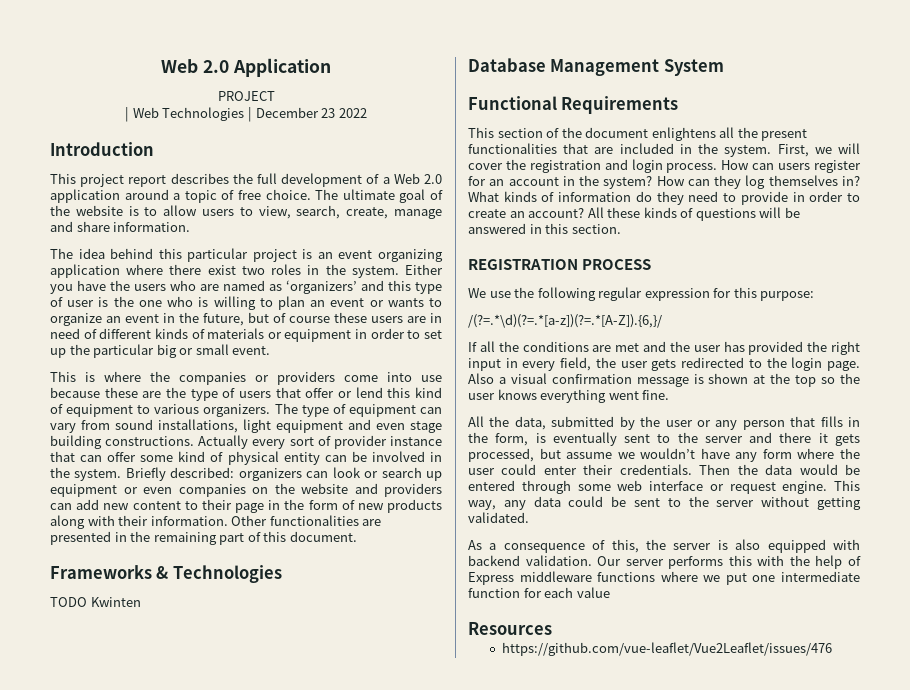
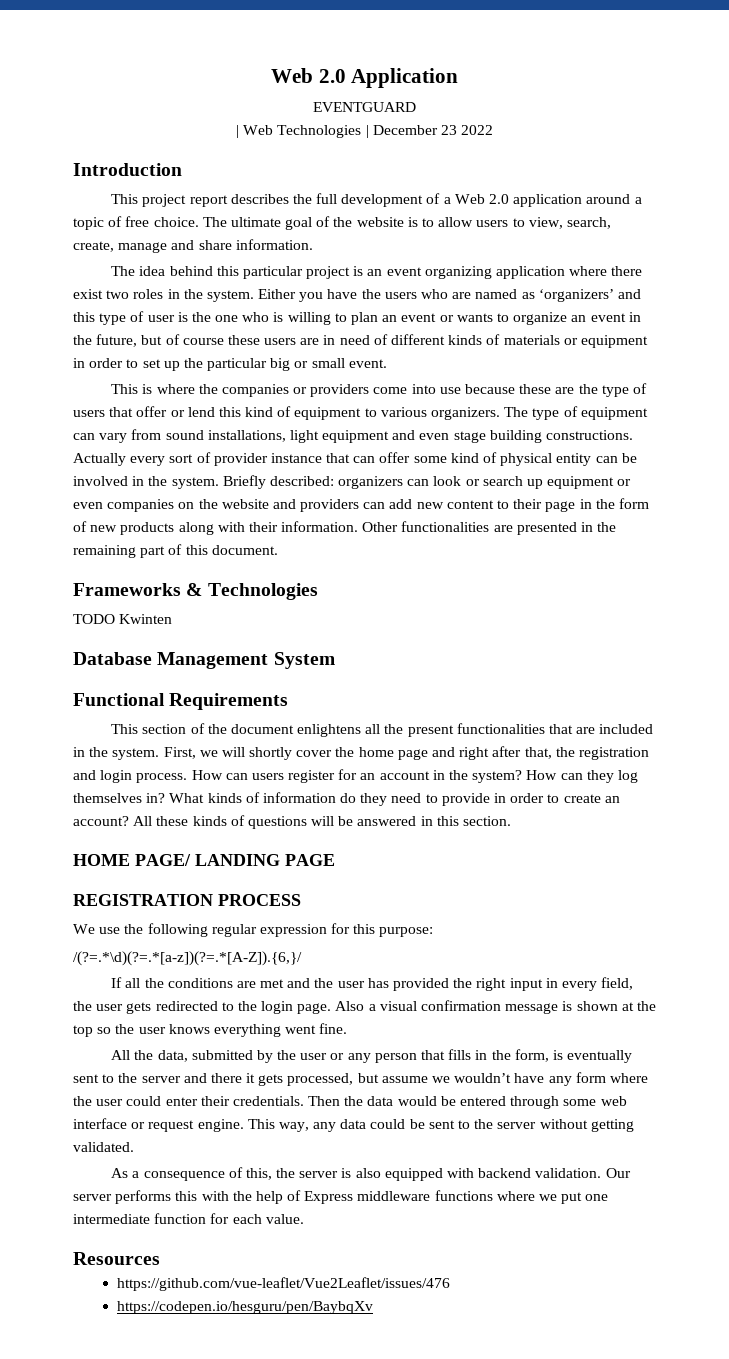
- PROJECT
+ EVENTGUARD
- First, we will cover the registration and login process.
+ First, we will shortly cover the home page and right after that, the registration and login process.
+ HOME PAGE/ LANDING PAGE
- Our server performs this with the help of Express middleware functions where we put one intermediate function for each value
+ Our server performs this with the help of Express middleware functions where we put one intermediate function for each value.
+ https://codepen.io/hesguru/pen/BaybqXv

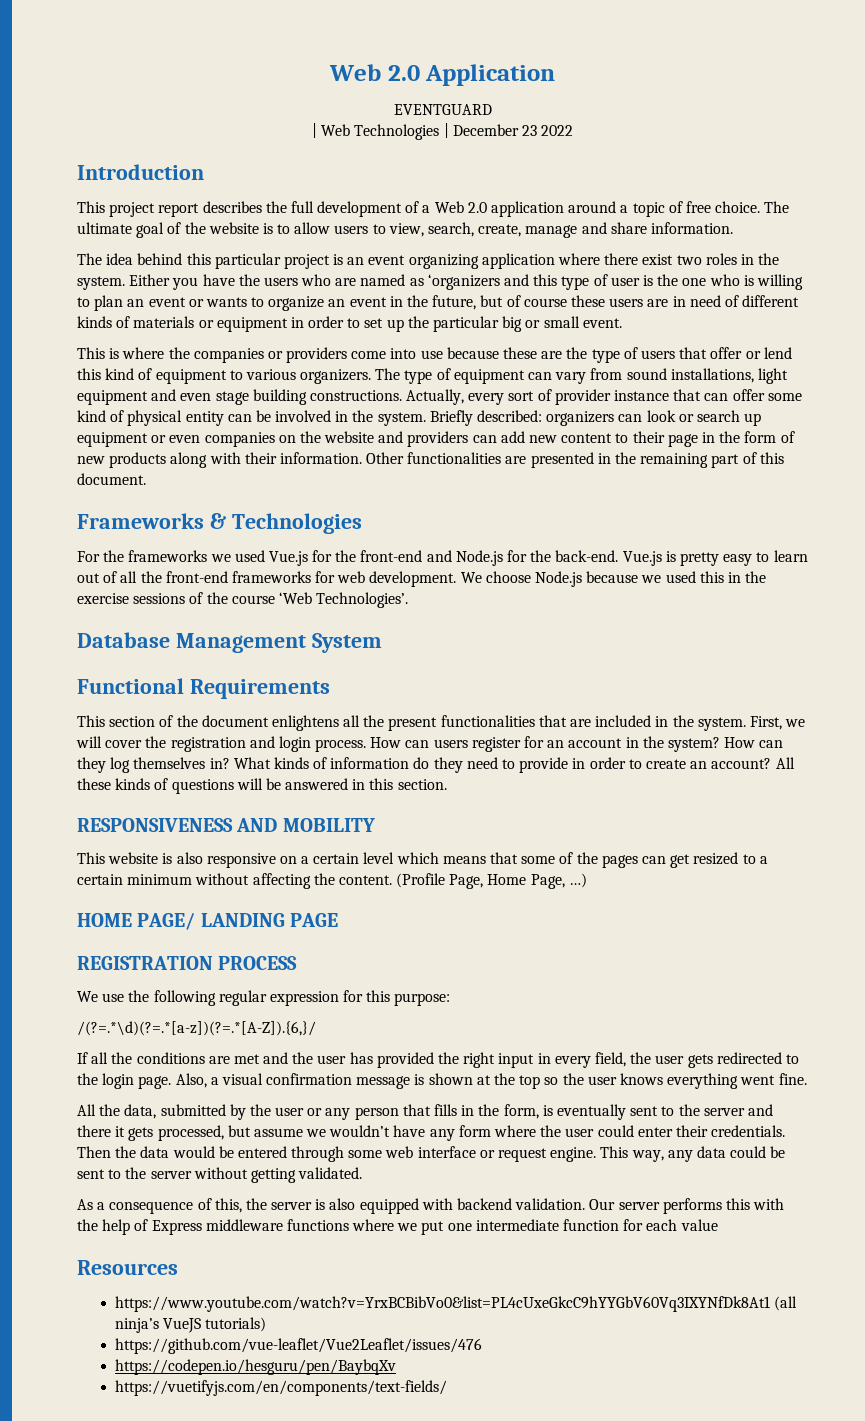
- Either you have the users who are named as ‘organizers’ and this type of user is the one who is willing to plan an event or wants to organize an event in the future, but of course these users are in need of different kinds of materials or equipment in order to set up the particular big or small event.
+ Either you have the users who are named as ‘organizers and this type of user is the one who is willing to plan an event or wants to organize an event in the future, but of course these users are in need of different kinds of materials or equipment in order to set up the particular big or small event.
- Actually every sort of provider instance that can offer some kind of physical entity can be involved in the system.
+ Actually, every sort of provider instance that can offer some kind of physical entity can be involved in the system.
- TODO Kwinten
+ For the frameworks we used Vue.js for the front-end and Node.js for the back-end. Vue.js is pretty easy to learn out of all the front-end frameworks for web development. We choose Node.js because we used this in the exercise sessions of the course ‘Web Technologies’.
- First, we will shortly cover the home page and right after that, the registration and login process.
+ First, we will cover the registration and login process.
+ RESPONSIVENESS AND MOBILITY
+ This website is also responsive on a certain level which means that some of the pages can get resized to a certain minimum without affecting the content. (Profile Page, Home Page, …)
- Also a visual confirmation message is shown at the top so the user knows everything went fine.
+ Also, a visual confirmation message is shown at the top so the user knows everything went fine.
- Our server performs this with the help of Express middleware functions where we put one intermediate function for each value.
+ Our server performs this with the help of Express middleware functions where we put one intermediate function for each value
+ https://www.youtube.com/watch?v=YrxBCBibVo0&list=PL4cUxeGkcC9hYYGbV60Vq3IXYNfDk8At1 (all ninja’s VueJS tutorials)
+ https://vuetifyjs.com/en/components/text-fields/

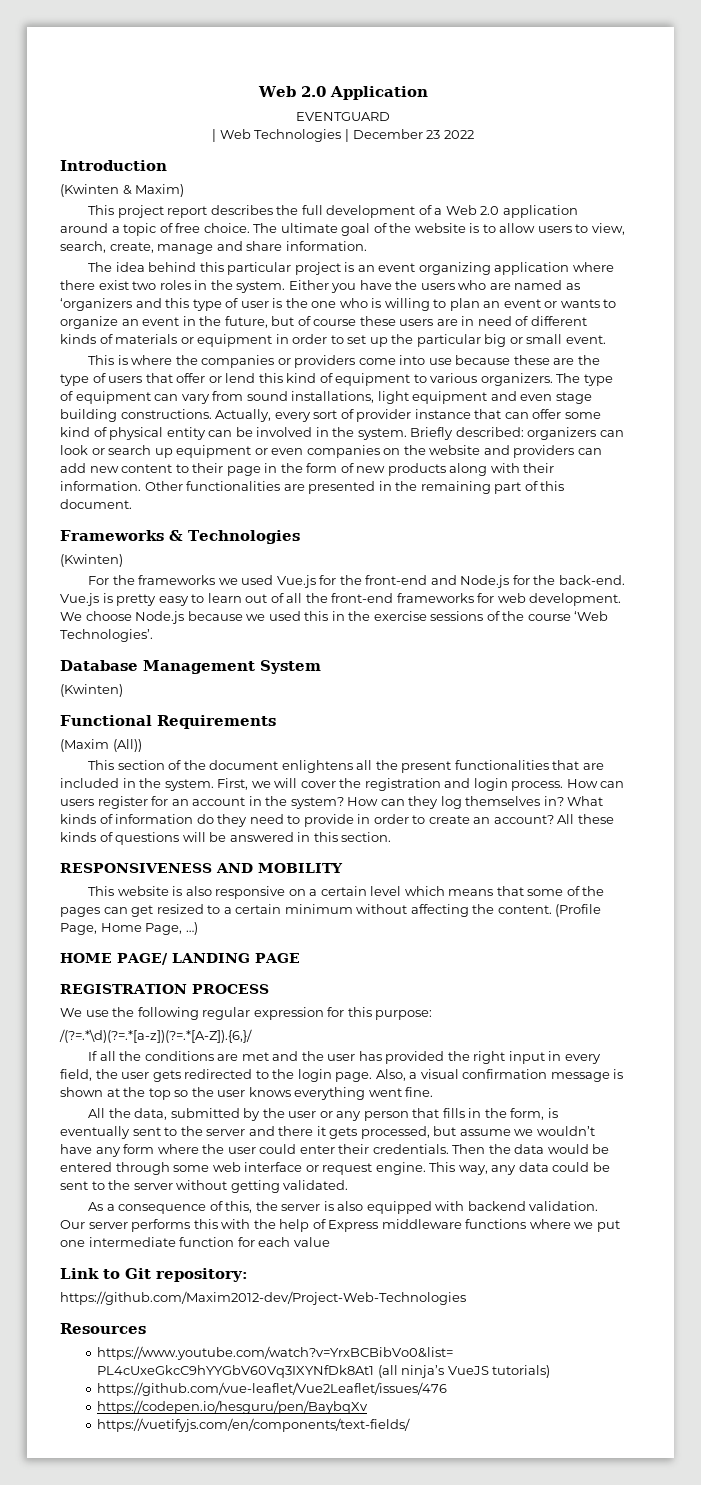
+ (Kwinten & Maxim)
  Frameworks & Technologies
+ (Kwinten)
  Database Management System
+ (Kwinten)
+ (Maxim (All))
+ Link to Git repository:
+ https://github.com/Maxim2012-dev/Project-Web-Technologies

